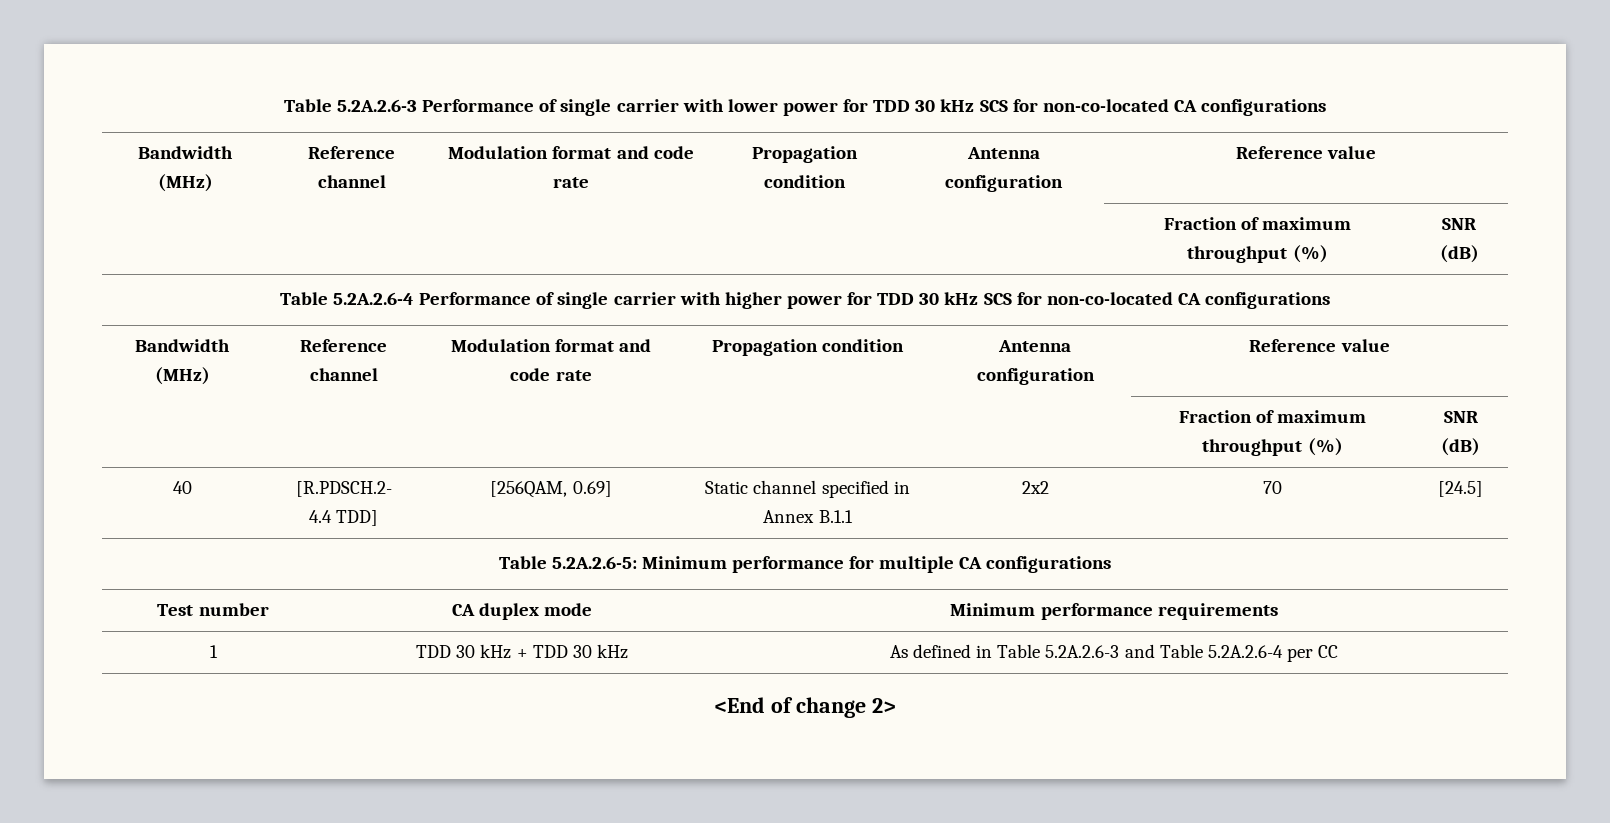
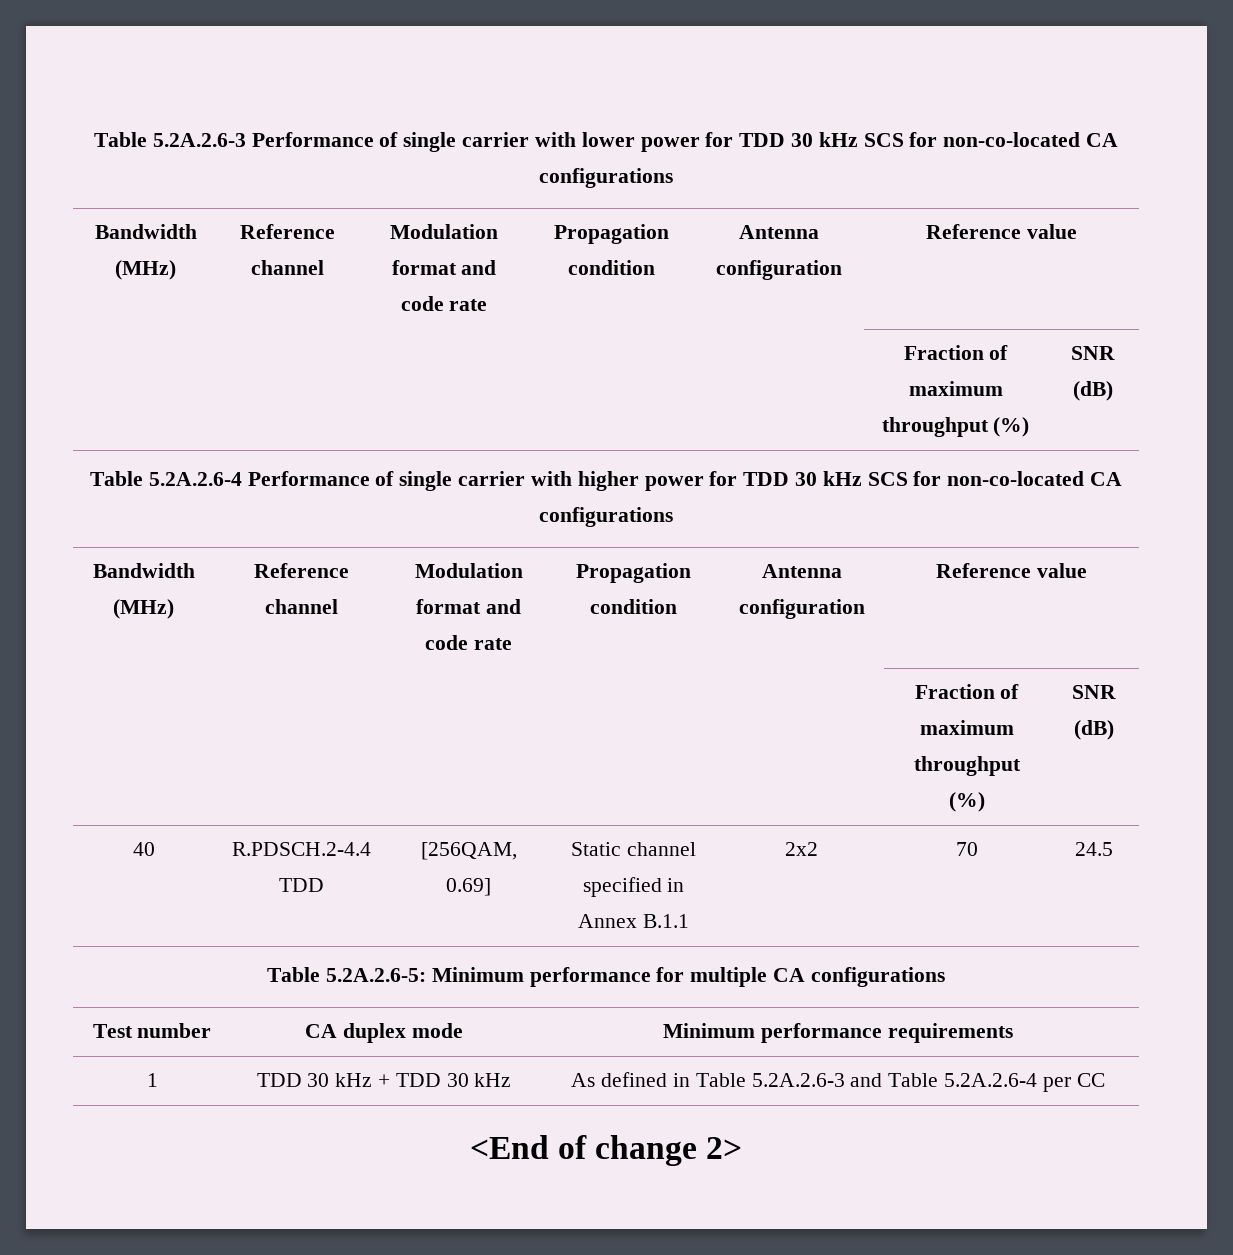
- 40 | [R.PDSCH.2-
- 4.4 TDD] | [256QAM, 0.69] | Static channel specified in Annex B.1.1 | 2x2 | 70 | [24.5]
+ 40 | R.PDSCH.2-4.4 TDD | [256QAM, 0.69] | Static channel specified in Annex B.1.1 | 2x2 | 70 | 24.5

